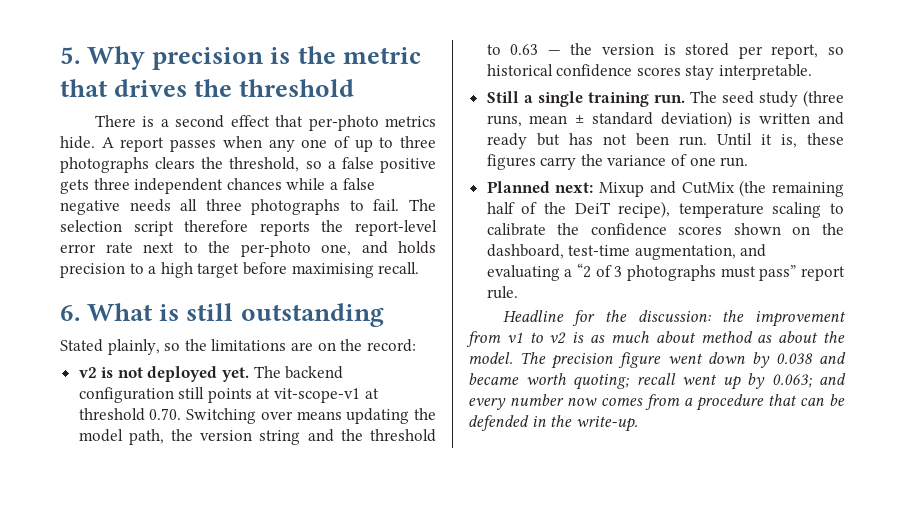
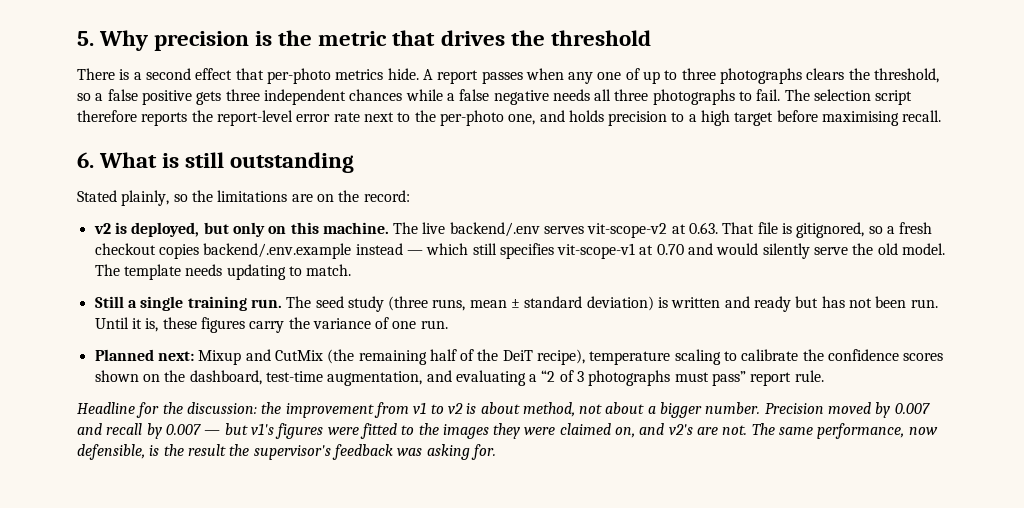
- v2 is not deployed yet. The backend configuration still points at vit-scope-v1 at threshold 0.70. Switching over means updating the model path, the version string and the threshold to 0.63 — the version is stored per report, so historical confidence scores stay interpretable.
+ v2 is deployed, but only on this machine. The live backend/.env serves vit-scope-v2 at 0.63. That file is gitignored, so a fresh checkout copies backend/.env.example instead — which still specifies vit-scope-v1 at 0.70 and would silently serve the old model. The template needs updating to match.
- Headline for the discussion: the improvement from v1 to v2 is as much about method as about the model. The precision figure went down by 0.038 and became worth quoting; recall went up by 0.063; and every number now comes from a procedure that can be defended in the write-up.
+ Headline for the discussion: the improvement from v1 to v2 is about method, not about a bigger number. Precision moved by 0.007 and recall by 0.007 — but v1's figures were fitted to the images they were claimed on, and v2's are not. The same performance, now defensible, is the result the supervisor's feedback was asking for.

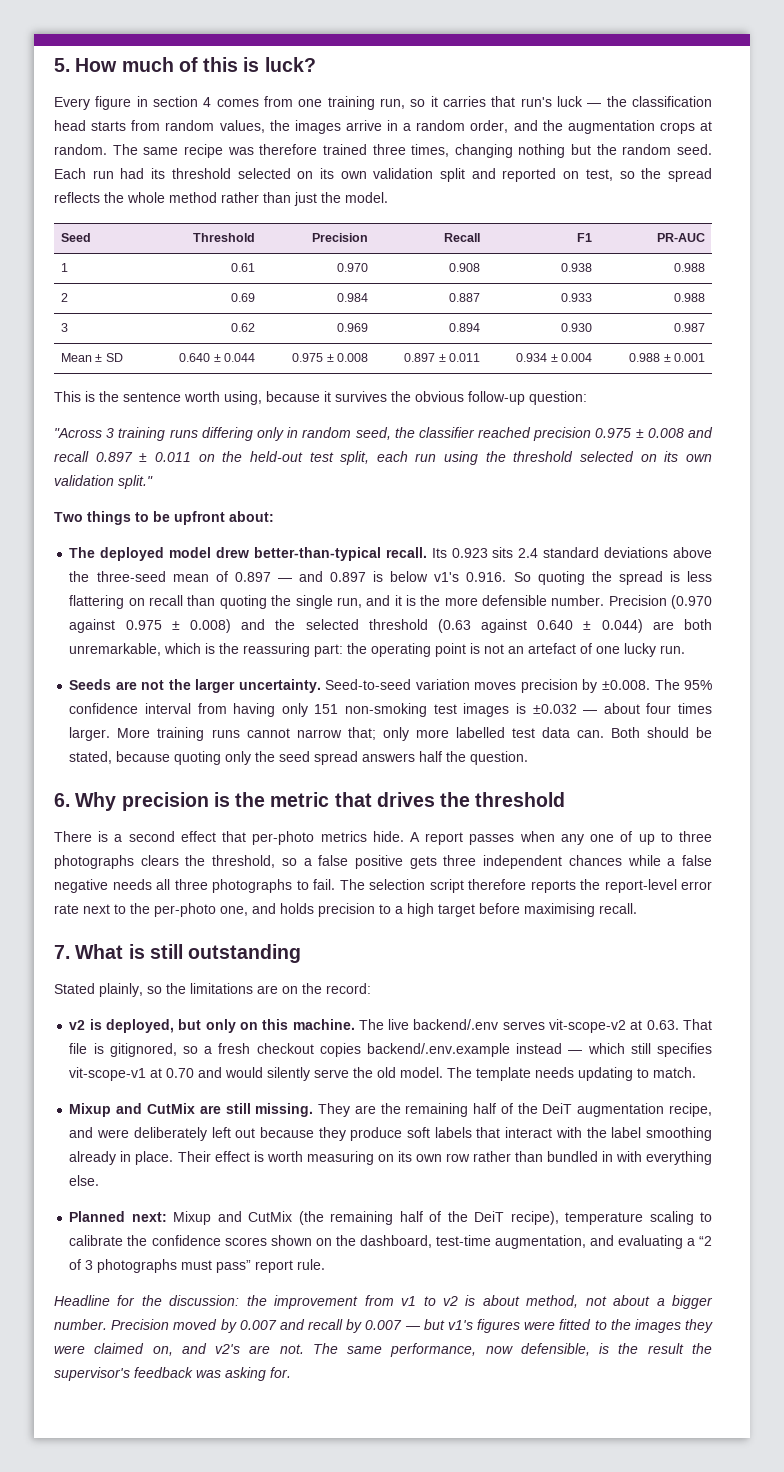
- 5. Why precision is the metric that drives the threshold
+ 5. How much of this is luck?
+ Every figure in section 4 comes from one training run, so it carries that run's luck — the classification head starts from random values, the images arrive in a random order, and the augmentation crops at random. The same recipe was therefore trained three times, changing nothing but the random seed. Each run had its threshold selected on its own validation split and reported on test, so the spread reflects the whole method rather than just the model.
+ Seed | Threshold | Precision | Recall | F1 | PR-AUC
+ 1 | 0.61 | 0.970 | 0.908 | 0.938 | 0.988
+ 2 | 0.69 | 0.984 | 0.887 | 0.933 | 0.988
+ 3 | 0.62 | 0.969 | 0.894 | 0.930 | 0.987
+ Mean ± SD | 0.640 ± 0.044 | 0.975 ± 0.008 | 0.897 ± 0.011 | 0.934 ± 0.004 | 0.988 ± 0.001
+ This is the sentence worth using, because it survives the obvious follow-up question:
+ "Across 3 training runs differing only in random seed, the classifier reached precision 0.975 ± 0.008 and recall 0.897 ± 0.011 on the held-out test split, each run using the threshold selected on its own validation split."
+ Two things to be upfront about:
+ The deployed model drew better-than-typical recall. Its 0.923 sits 2.4 standard deviations above the three-seed mean of 0.897 — and 0.897 is below v1's 0.916. So quoting the spread is less flattering on recall than quoting the single run, and it is the more defensible number. Precision (0.970 against 0.975 ± 0.008) and the selected threshold (0.63 against 0.640 ± 0.044) are both unremarkable, which is the reassuring part: the operating point is not an artefact of one lucky run.
+ Seeds are not the larger uncertainty. Seed-to-seed variation moves precision by ±0.008. The 95% confidence interval from having only 151 non-smoking test images is ±0.032 — about four times larger. More training runs cannot narrow that; only more labelled test data can. Both should be stated, because quoting only the seed spread answers half the question.
+ 6. Why precision is the metric that drives the threshold
- 6. What is still outstanding
+ 7. What is still outstanding
- Still a single training run. The seed study (three runs, mean ± standard deviation) is written and ready but has not been run. Until it is, these figures carry the variance of one run.
+ Mixup and CutMix are still missing. They are the remaining half of the DeiT augmentation recipe, and were deliberately left out because they produce soft labels that interact with the label smoothing already in place. Their effect is worth measuring on its own row rather than bundled in with everything else.

